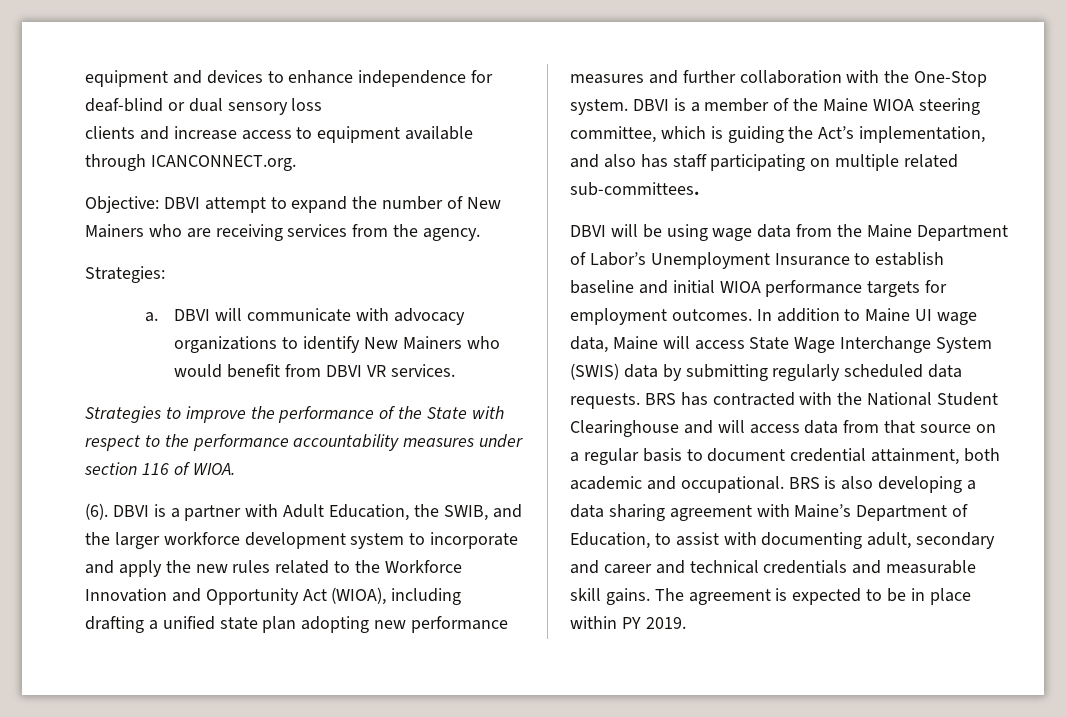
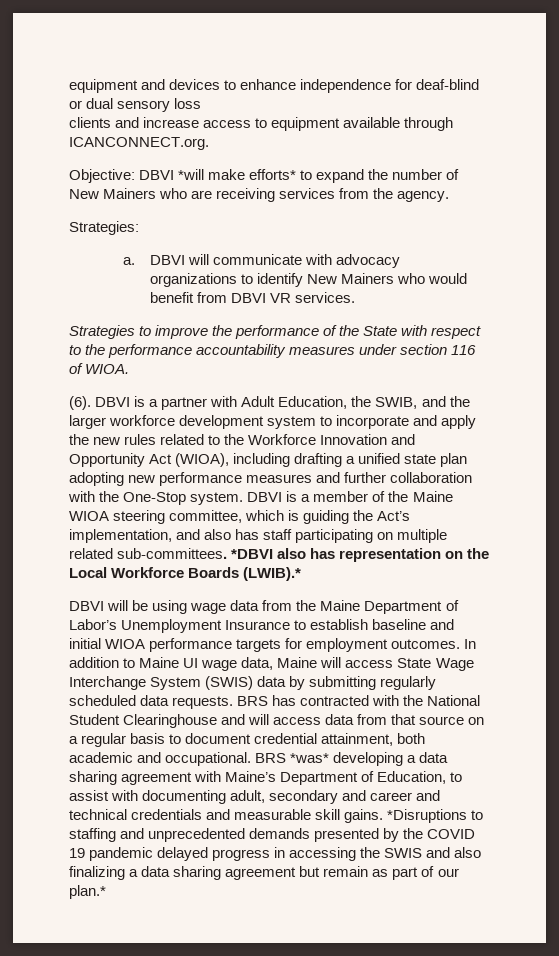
- Objective: DBVI attempt to expand the number of New Mainers who are receiving services from the agency.
+ Objective: DBVI *will make efforts* to expand the number of New Mainers who are receiving services from the agency.
+ *DBVI also has representation on the Local Workforce Boards (LWIB).*
- BRS is also developing a data sharing agreement with Maine’s Department of Education, to assist with documenting adult, secondary and career and technical credentials and measurable skill gains.
+ BRS *was* developing a data sharing agreement with Maine’s Department of Education, to assist with documenting adult, secondary and career and technical credentials and measurable skill gains.
- The agreement is expected to be in place within PY 2019.
+ *Disruptions to staffing and unprecedented demands presented by the COVID 19 pandemic delayed progress in accessing the SWIS and also finalizing a data sharing agreement but remain as part of our plan.*

